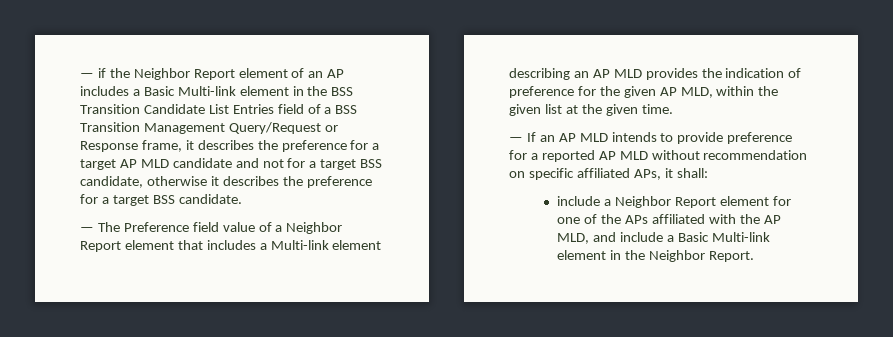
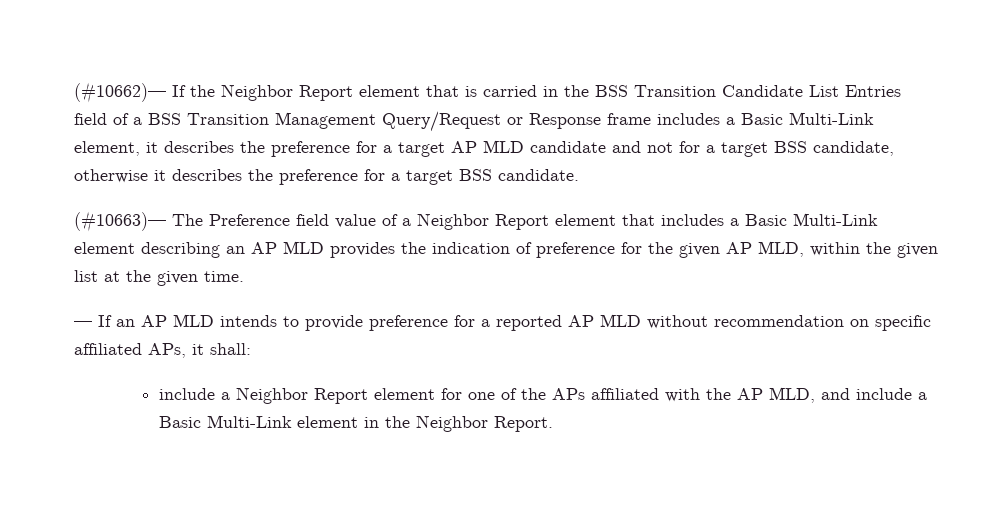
- — if the Neighbor Report element of an AP includes a Basic Multi-link element in the BSS Transition Candidate List Entries field of a BSS Transition Management Query/Request or Response frame, it describes the preference for a target AP MLD candidate and not for a target BSS candidate, otherwise it describes the preference for a target BSS candidate.
+ (#10662)— If the Neighbor Report element that is carried in the BSS Transition Candidate List Entries field of a BSS Transition Management Query/Request or Response frame includes a Basic Multi-Link element, it describes the preference for a target AP MLD candidate and not for a target BSS candidate, otherwise it describes the preference for a target BSS candidate.
- — The Preference field value of a Neighbor Report element that includes a Multi-link element describing an AP MLD provides the indication of preference for the given AP MLD, within the given list at the given time.
+ (#10663)— The Preference field value of a Neighbor Report element that includes a Basic Multi-Link element describing an AP MLD provides the indication of preference for the given AP MLD, within the given list at the given time.
- include a Neighbor Report element for one of the APs affiliated with the AP MLD, and include a Basic Multi-link element in the Neighbor Report.
+ include a Neighbor Report element for one of the APs affiliated with the AP MLD, and include a Basic Multi-Link element in the Neighbor Report.

